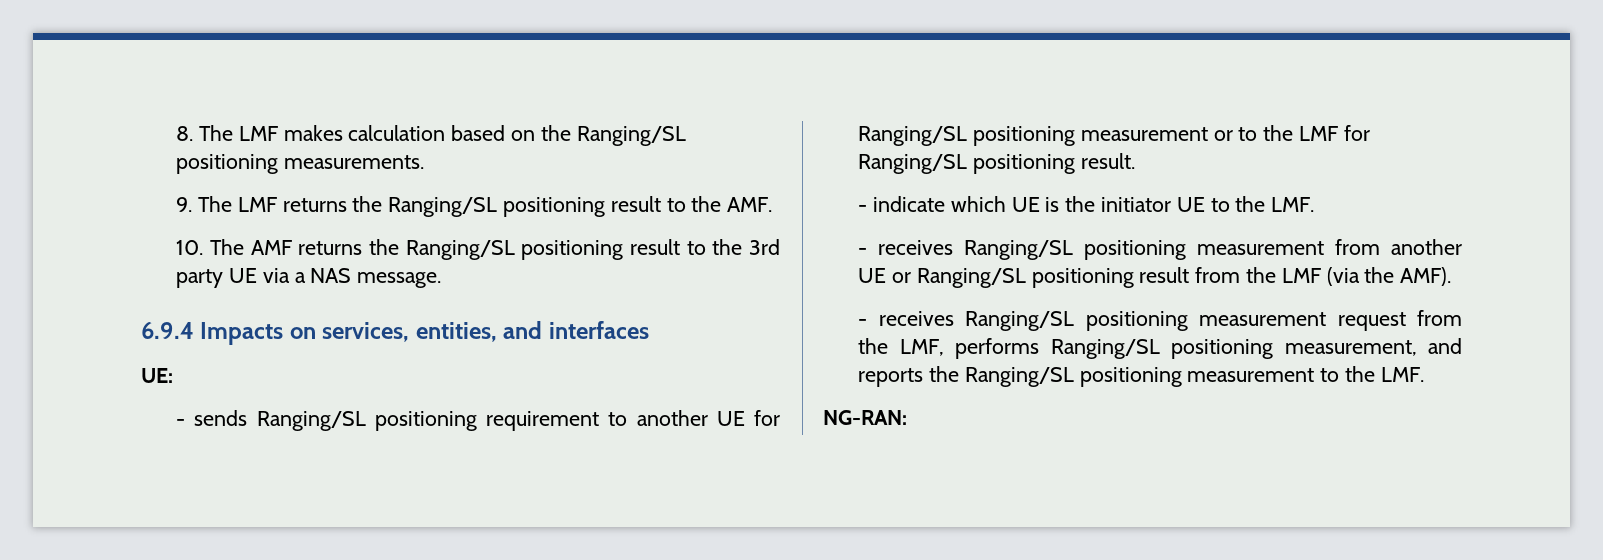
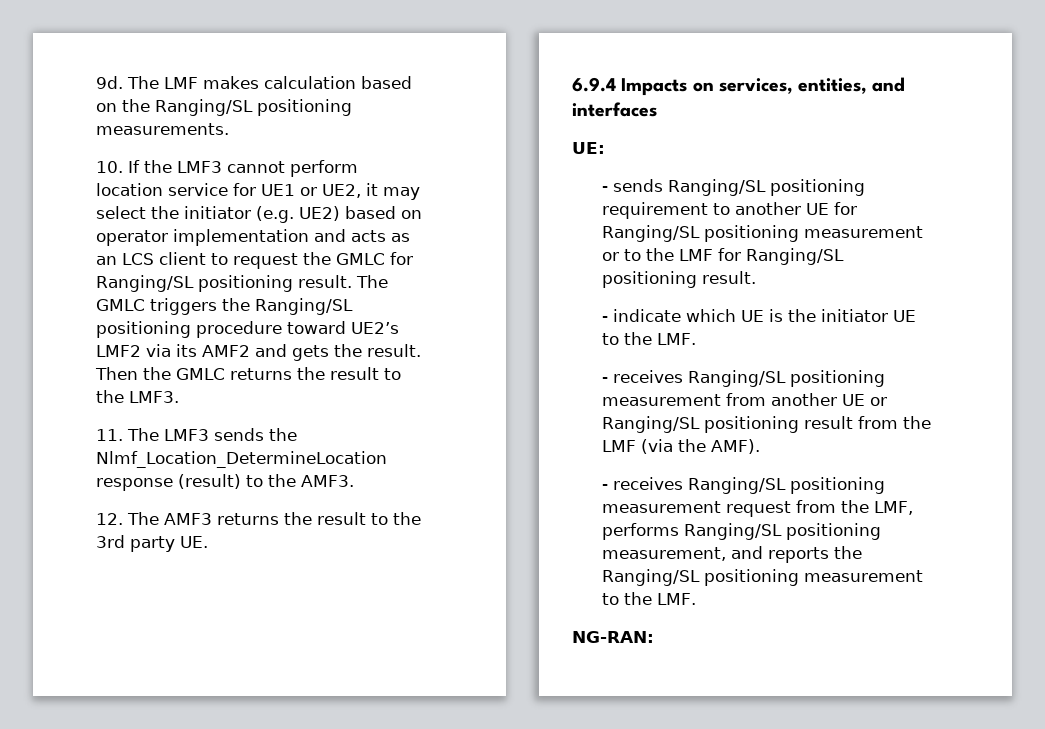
- 8. The LMF makes calculation based on the Ranging/SL positioning measurements.
+ 9d. The LMF makes calculation based on the Ranging/SL positioning measurements.
- 9. The LMF returns the Ranging/SL positioning result to the AMF.
- 10. The AMF returns the Ranging/SL positioning result to the 3rd party UE via a NAS message.
+ 10. If the LMF3 cannot perform location service for UE1 or UE2, it may select the initiator (e.g. UE2) based on operator implementation and acts as an LCS client to request the GMLC for Ranging/SL positioning result. The GMLC triggers the Ranging/SL positioning procedure toward UE2’s LMF2 via its AMF2 and gets the result. Then the GMLC returns the result to the LMF3.
+ 11. The LMF3 sends the Nlmf_Location_DetermineLocation response (result) to the AMF3.
+ 12. The AMF3 returns the result to the 3rd party UE.

